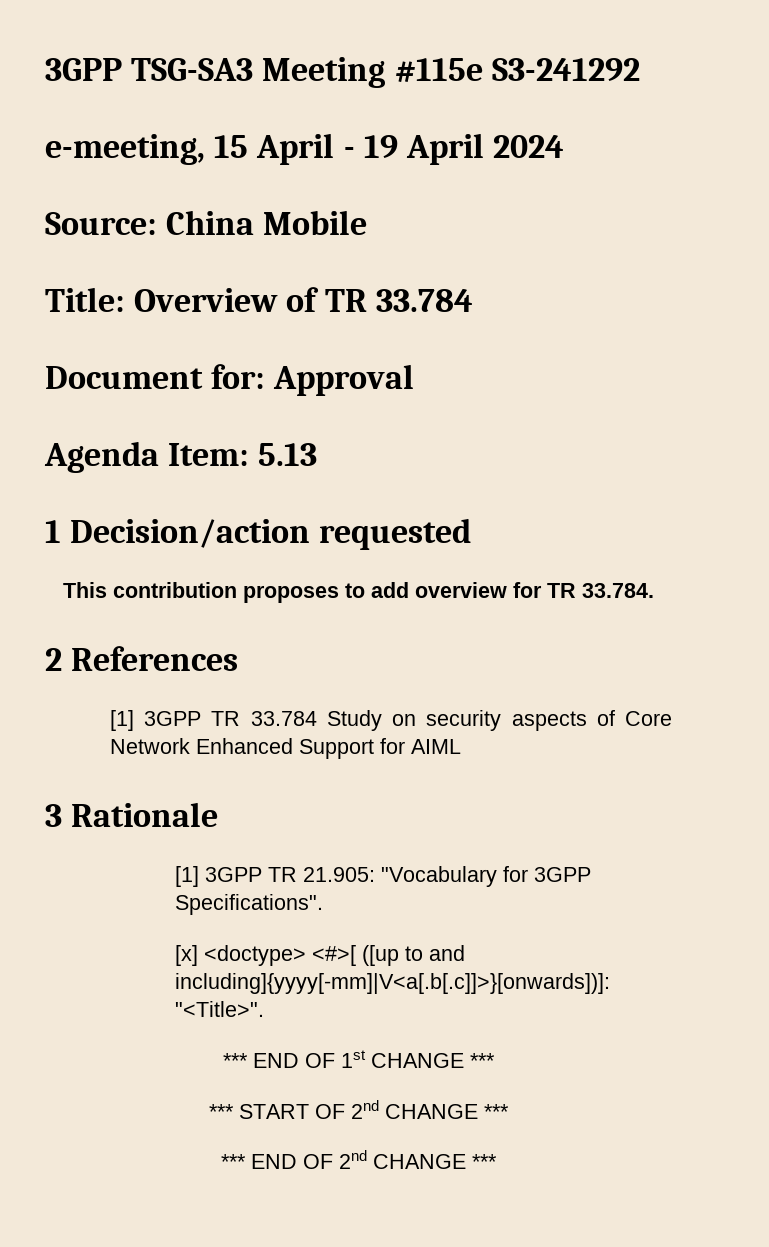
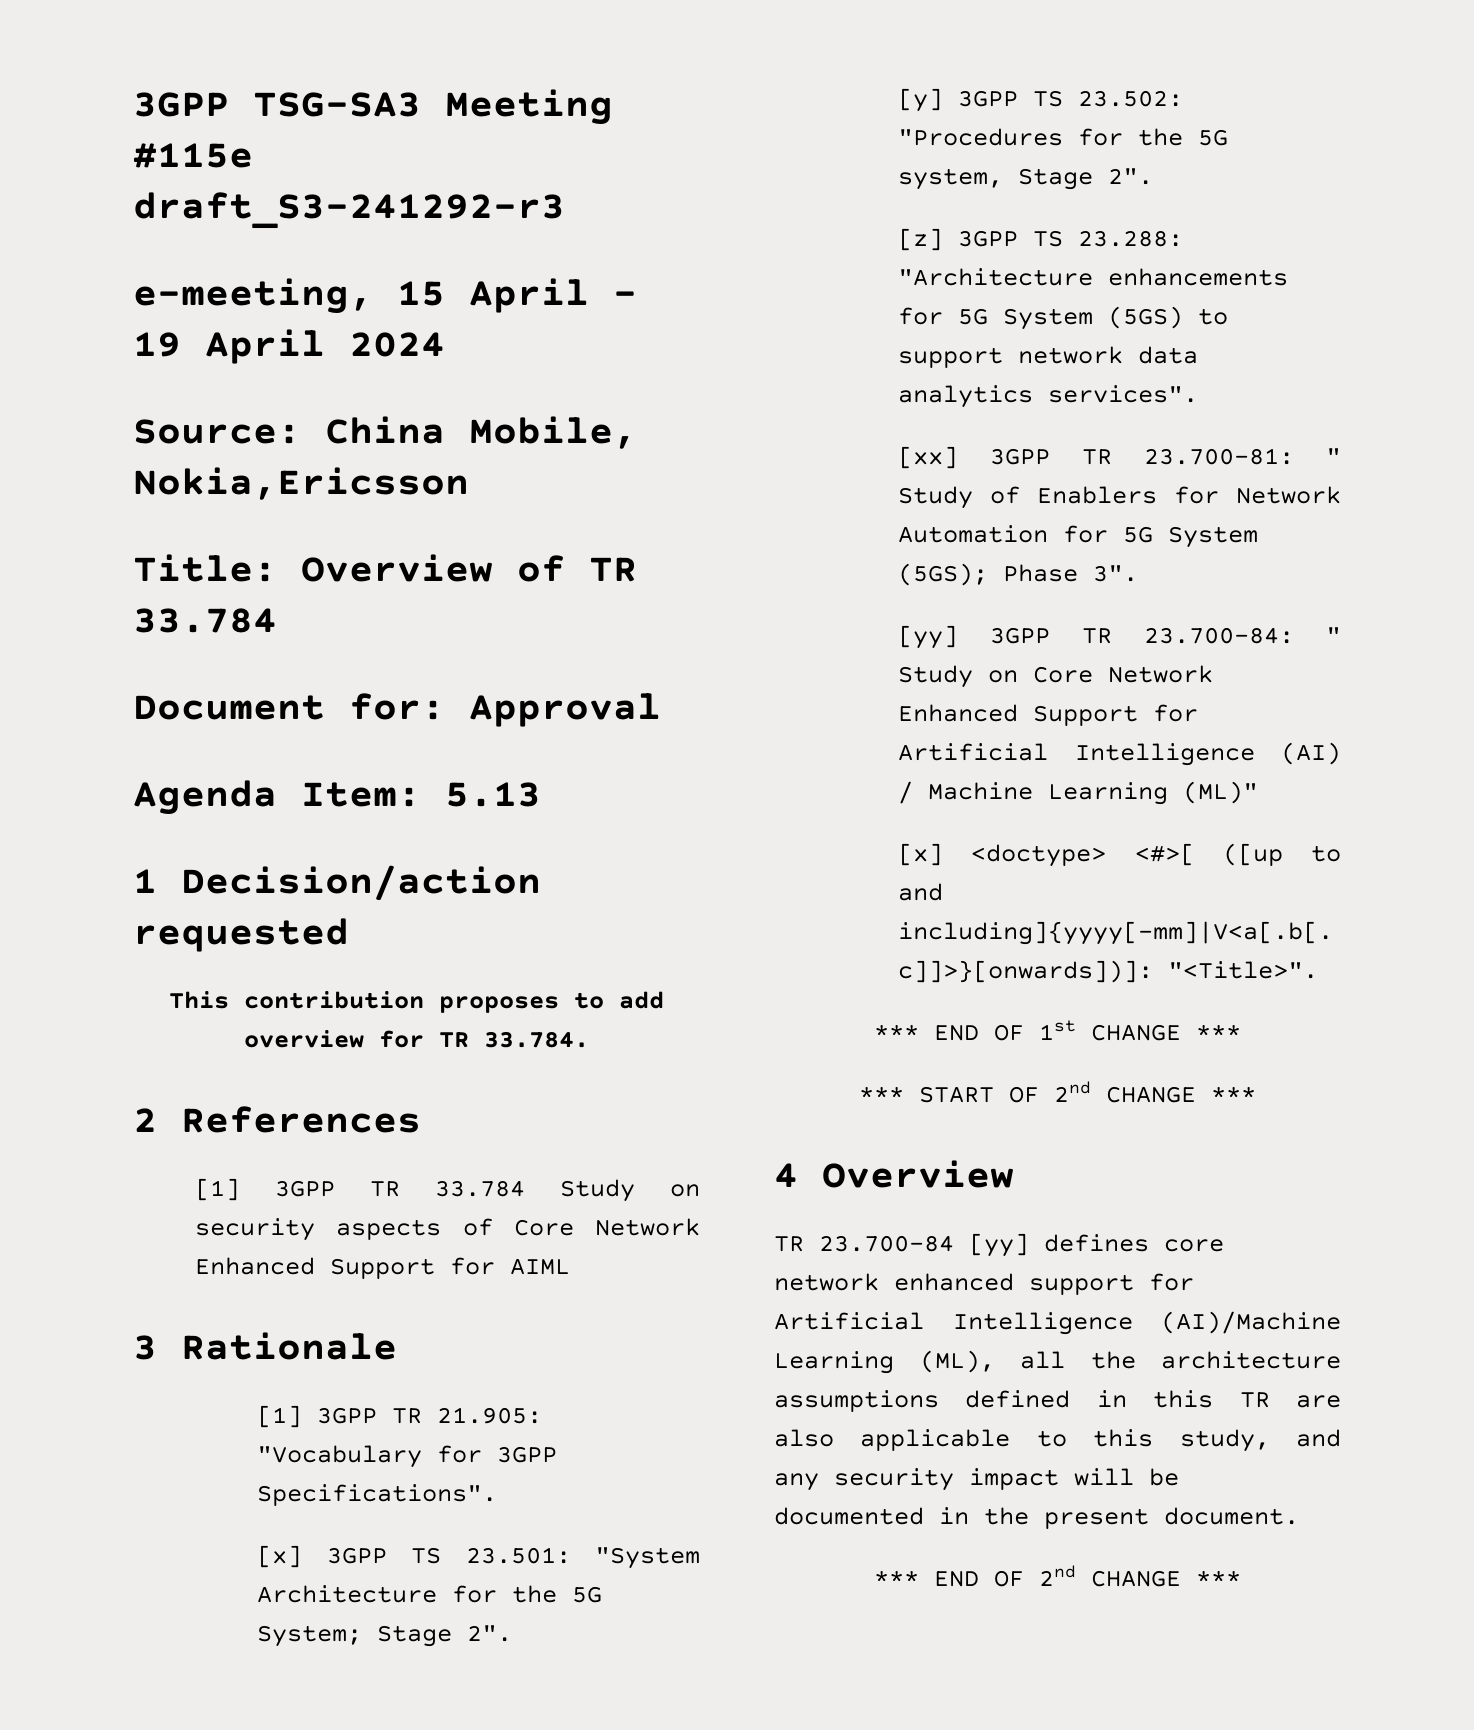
- 3GPP TSG-SA3 Meeting #115e S3-241292
+ 3GPP TSG-SA3 Meeting #115e draft_S3-241292-r3
- Source: China Mobile
+ Source: China Mobile, Nokia,Ericsson
+ [x] 3GPP TS 23.501: "System Architecture for the 5G System; Stage 2".
+ [y] 3GPP TS 23.502: "Procedures for the 5G system, Stage 2".
+ [z] 3GPP TS 23.288: "Architecture enhancements for 5G System (5GS) to support network data analytics services".
+ [xx] 3GPP TR 23.700-81: " Study of Enablers for Network Automation for 5G System (5GS); Phase 3".
+ [yy] 3GPP TR 23.700-84: " Study on Core Network Enhanced Support for Artificial Intelligence (AI) / Machine Learning (ML)"
+ 4 Overview
+ TR 23.700-84 [yy] defines core network enhanced support for Artificial Intelligence (AI)/Machine Learning (ML), all the architecture assumptions defined in this TR are also applicable to this study, and any security impact will be documented in the present document.

